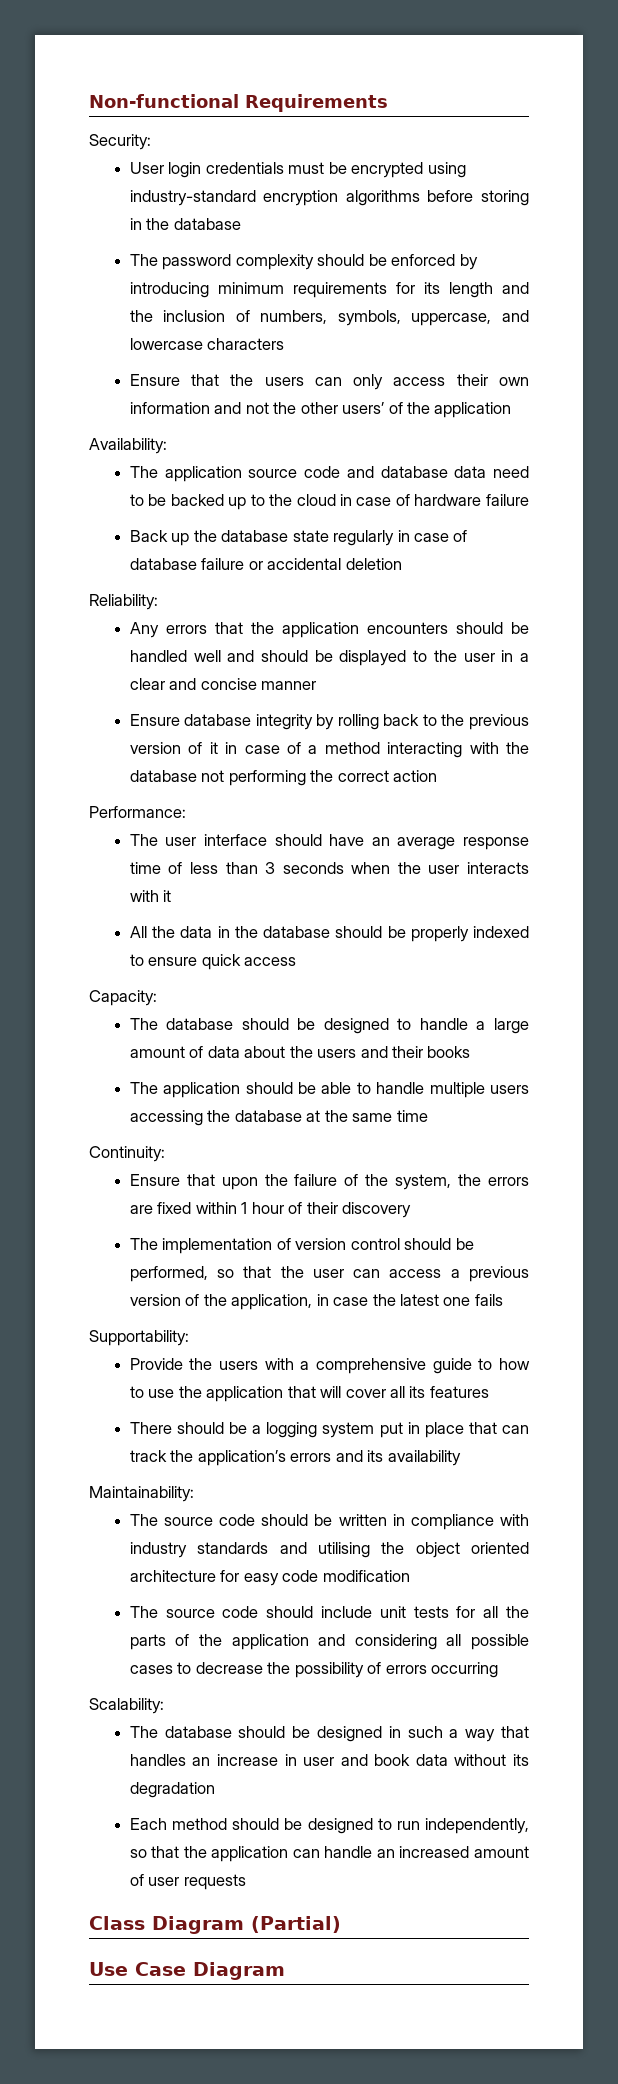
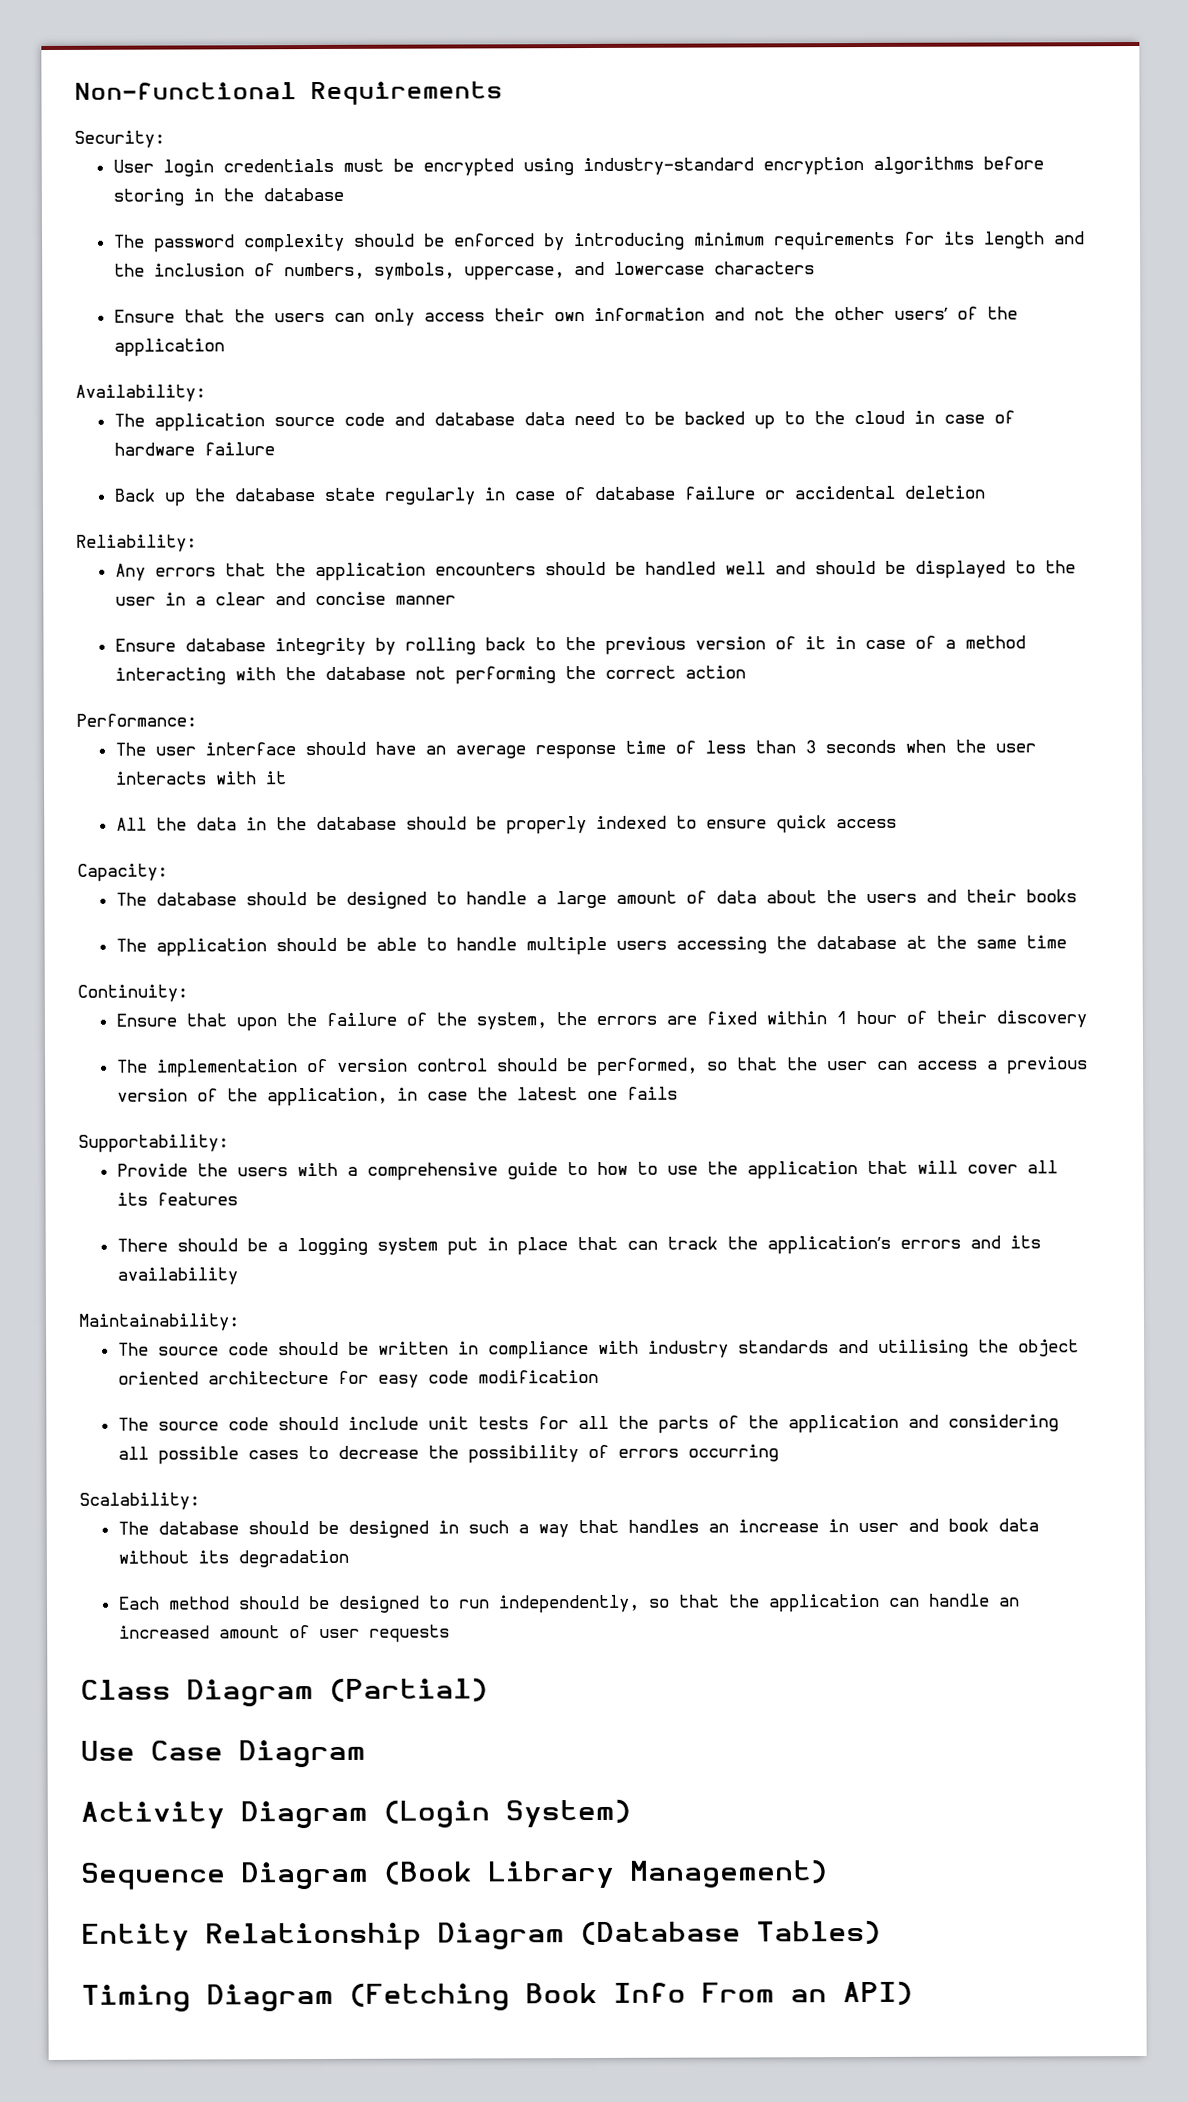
+ Activity Diagram (Login System)
+ Sequence Diagram (Book Library Management)
+ Entity Relationship Diagram (Database Tables)
+ Timing Diagram (Fetching Book Info From an API)

